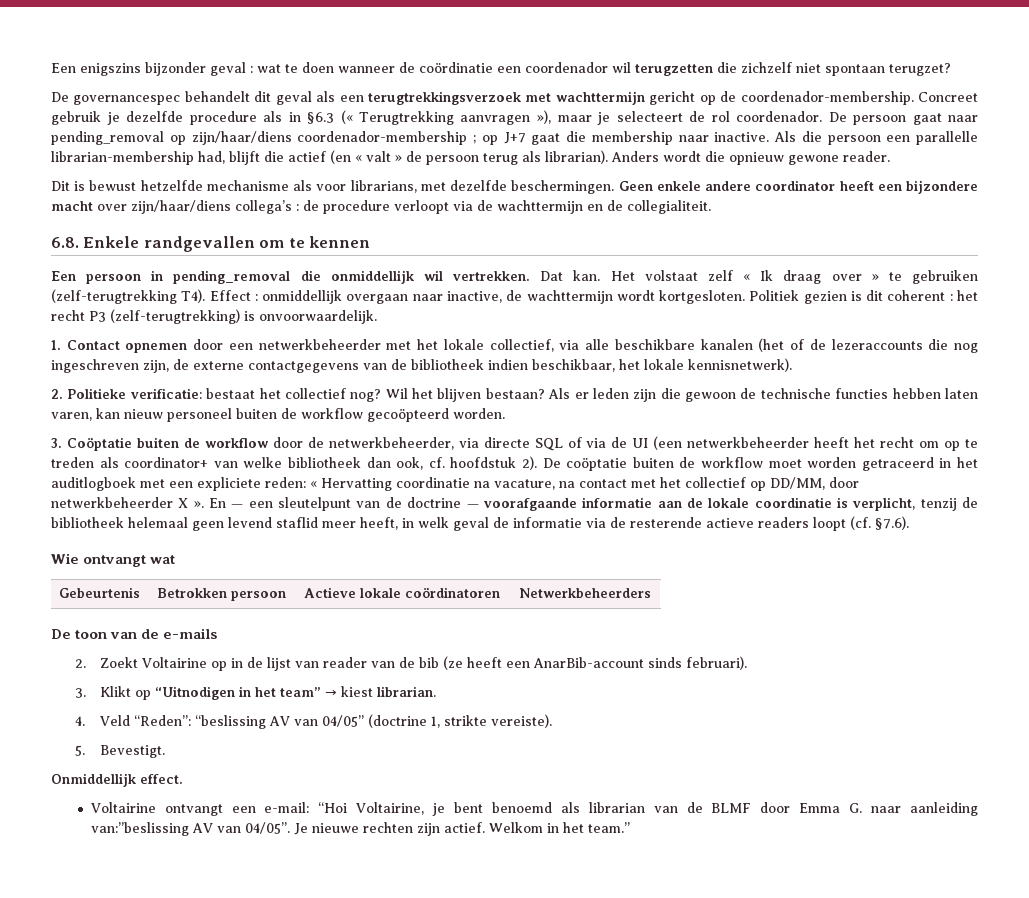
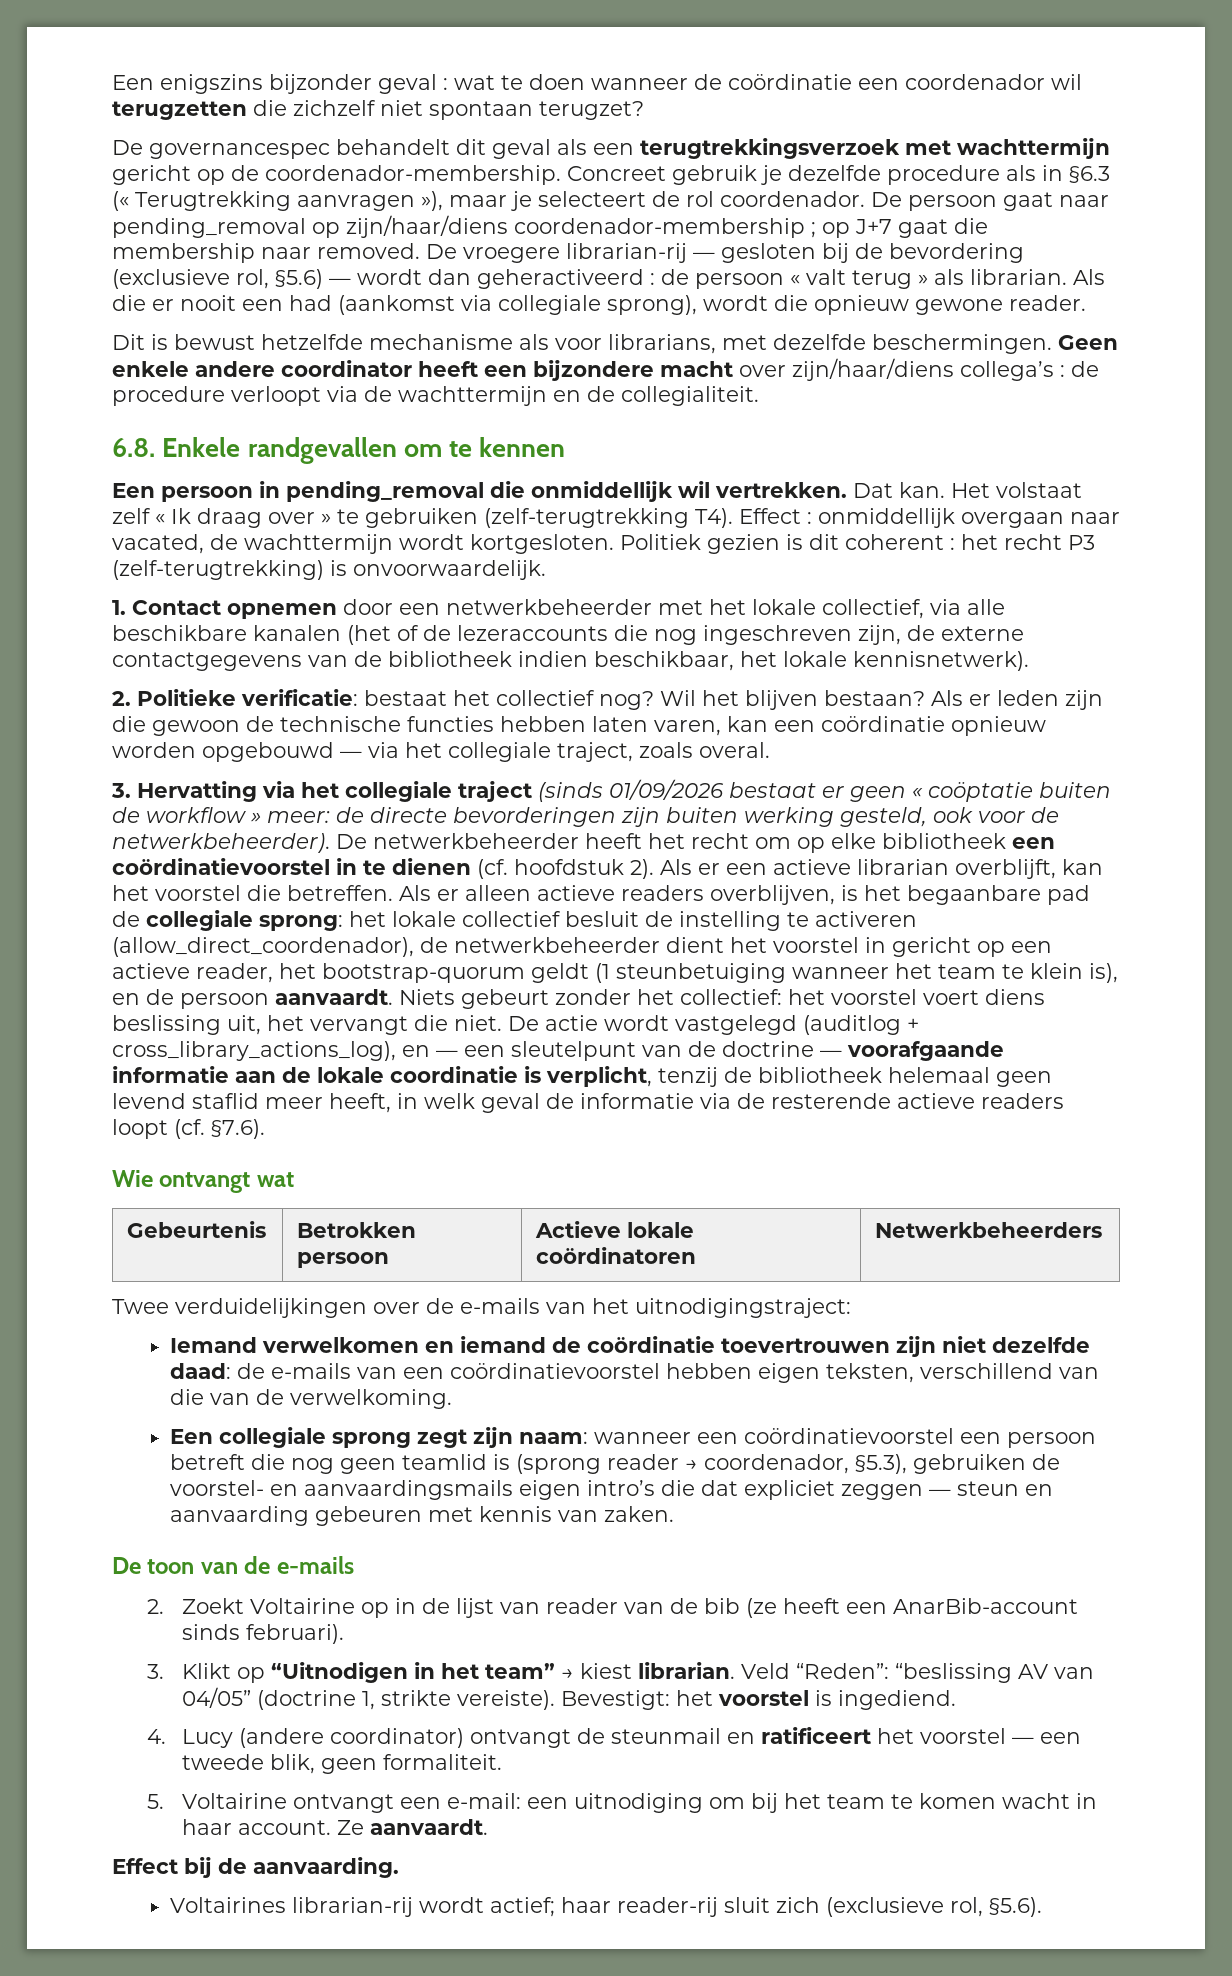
- De persoon gaat naar pending_removal op zijn/haar/diens coordenador-membership ; op J+7 gaat die membership naar inactive. Als die persoon een parallelle librarian-membership had, blijft die actief (en « valt » de persoon terug als librarian). Anders wordt die opnieuw gewone reader.
+ De persoon gaat naar pending_removal op zijn/haar/diens coordenador-membership ; op J+7 gaat die membership naar removed. De vroegere librarian-rij — gesloten bij de bevordering (exclusieve rol, §5.6) — wordt dan geheractiveerd : de persoon « valt terug » als librarian. Als die er nooit een had (aankomst via collegiale sprong), wordt die opnieuw gewone reader.
- Het volstaat zelf « Ik draag over » te gebruiken (zelf-terugtrekking T4). Effect : onmiddellijk overgaan naar inactive, de wachttermijn wordt kortgesloten.
+ Het volstaat zelf « Ik draag over » te gebruiken (zelf-terugtrekking T4). Effect : onmiddellijk overgaan naar vacated, de wachttermijn wordt kortgesloten.
- Als er leden zijn die gewoon de technische functies hebben laten varen, kan nieuw personeel buiten de workflow gecoöpteerd worden.
- 3. Coöptatie buiten de workflow door de netwerkbeheerder, via directe SQL of via de UI (een netwerkbeheerder heeft het recht om op te treden als coordinator+ van welke bibliotheek dan ook, cf. hoofdstuk 2). De coöptatie buiten de workflow moet worden getraceerd in het auditlogboek met een expliciete reden: « Hervatting coordinatie na vacature, na contact met het collectief op DD/MM, door netwerkbeheerder X ». En — een sleutelpunt van de doctrine — voorafgaande informatie aan de lokale coordinatie is verplicht, tenzij de bibliotheek helemaal geen levend staflid meer heeft, in welk geval de informatie via de resterende actieve readers loopt (cf. §7.6).
+ Als er leden zijn die gewoon de technische functies hebben laten varen, kan een coördinatie opnieuw worden opgebouwd — via het collegiale traject, zoals overal.
+ 3. Hervatting via het collegiale traject (sinds 01/09/2026 bestaat er geen « coöptatie buiten de workflow » meer: de directe bevorderingen zijn buiten werking gesteld, ook voor de netwerkbeheerder). De netwerkbeheerder heeft het recht om op elke bibliotheek een coördinatievoorstel in te dienen (cf. hoofdstuk 2). Als er een actieve librarian overblijft, kan het voorstel die betreffen. Als er alleen actieve readers overblijven, is het begaanbare pad de collegiale sprong: het lokale collectief besluit de instelling te activeren (allow_direct_coordenador), de netwerkbeheerder dient het voorstel in gericht op een actieve reader, het bootstrap-quorum geldt (1 steunbetuiging wanneer het team te klein is), en de persoon aanvaardt. Niets gebeurt zonder het collectief: het voorstel voert diens beslissing uit, het vervangt die niet. De actie wordt vastgelegd (auditlog + cross_library_actions_log), en — een sleutelpunt van de doctrine — voorafgaande informatie aan de lokale coordinatie is verplicht, tenzij de bibliotheek helemaal geen levend staflid meer heeft, in welk geval de informatie via de resterende actieve readers loopt (cf. §7.6).
+ Twee verduidelijkingen over de e-mails van het uitnodigingstraject:
+ Iemand verwelkomen en iemand de coördinatie toevertrouwen zijn niet dezelfde daad: de e-mails van een coördinatievoorstel hebben eigen teksten, verschillend van die van de verwelkoming.
+ Een collegiale sprong zegt zijn naam: wanneer een coördinatievoorstel een persoon betreft die nog geen teamlid is (sprong reader → coordenador, §5.3), gebruiken de voorstel- en aanvaardingsmails eigen intro’s die dat expliciet zeggen — steun en aanvaarding gebeuren met kennis van zaken.
- 3. Klikt op “Uitnodigen in het team” → kiest librarian.
- 4. Veld “Reden”: “beslissing AV van 04/05” (doctrine 1, strikte vereiste).
- 5. Bevestigt.
- Onmiddellijk effect.
- Voltairine ontvangt een e-mail: “Hoi Voltairine, je bent benoemd als librarian van de BLMF door Emma G. naar aanleiding van:”beslissing AV van 04/05”. Je nieuwe rechten zijn actief. Welkom in het team.”
+ 3. Klikt op “Uitnodigen in het team” → kiest librarian. Veld “Reden”: “beslissing AV van 04/05” (doctrine 1, strikte vereiste). Bevestigt: het voorstel is ingediend.
+ 4. Lucy (andere coordinator) ontvangt de steunmail en ratificeert het voorstel — een tweede blik, geen formaliteit.
+ 5. Voltairine ontvangt een e-mail: een uitnodiging om bij het team te komen wacht in haar account. Ze aanvaardt.
+ Effect bij de aanvaarding.
+ Voltairines librarian-rij wordt actief; haar reader-rij sluit zich (exclusieve rol, §5.6).

